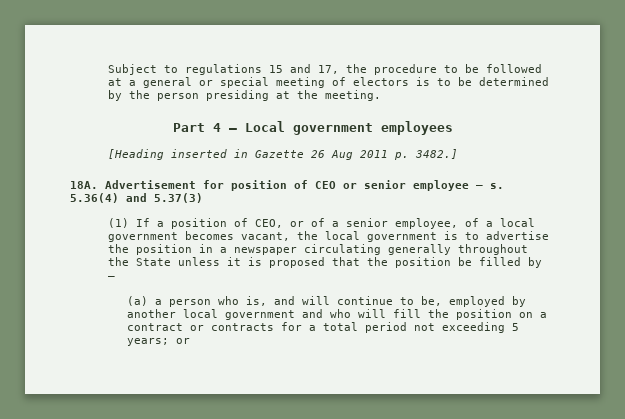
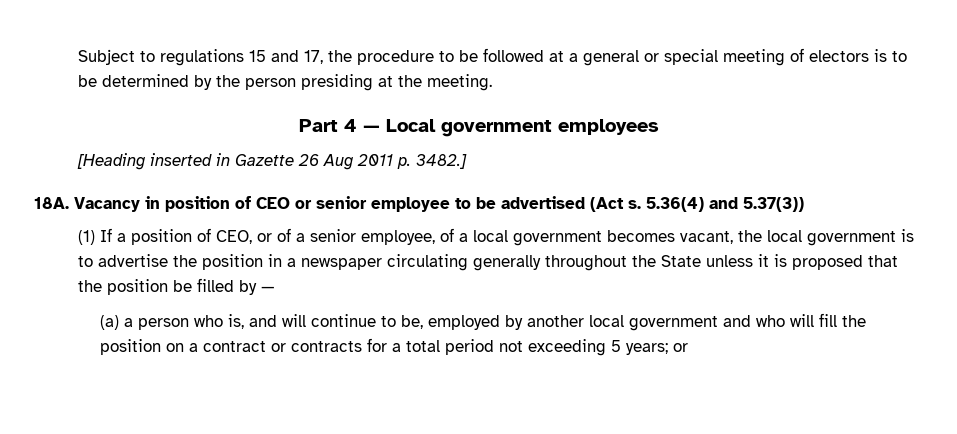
- Advertisement for position of CEO or senior employee — s.
+ Vacancy in position of CEO or senior employee to be advertised (Act s.
- 5.36(4) and 5.37(3)
+ 5.36(4) and 5.37(3))

